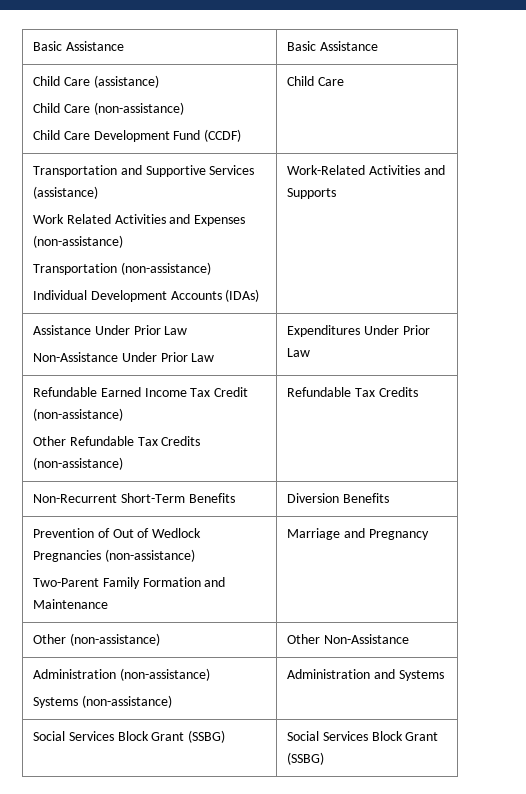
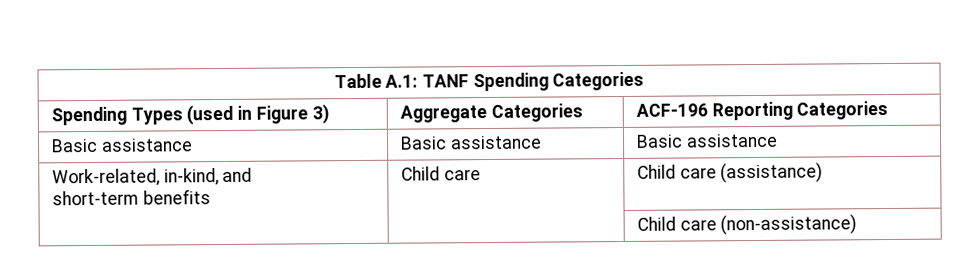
- Basic Assistance | Basic Assistance
- Child Care (assistance)
- Child Care (non-assistance)
- Child Care Development Fund (CCDF) | Child Care
- Transportation and Supportive Services (assistance)
- Work Related Activities and Expenses (non-assistance)
- Transportation (non-assistance)
- Individual Development Accounts (IDAs) | Work-Related Activities and Supports
- Assistance Under Prior Law
- Non-Assistance Under Prior Law | Expenditures Under Prior Law
- Refundable Earned Income Tax Credit (non-assistance)
- Other Refundable Tax Credits (non-assistance) | Refundable Tax Credits
- Non-Recurrent Short-Term Benefits | Diversion Benefits
- Prevention of Out of Wedlock Pregnancies (non-assistance)
- Two-Parent Family Formation and Maintenance | Marriage and Pregnancy
- Other (non-assistance) | Other Non-Assistance
- Administration (non-assistance)
- Systems (non-assistance) | Administration and Systems
- Social Services Block Grant (SSBG) | Social Services Block Grant (SSBG)
+ Table A.1: TANF Spending Categories
+ Spending Types (used in Figure 3) | Aggregate Categories | ACF-196 Reporting Categories
+ Basic assistance | Basic assistance | Basic assistance
+ Work-related, in-kind, and
+ short-term benefits | Child care | Child care (assistance)
+ | | Child care (non-assistance)

